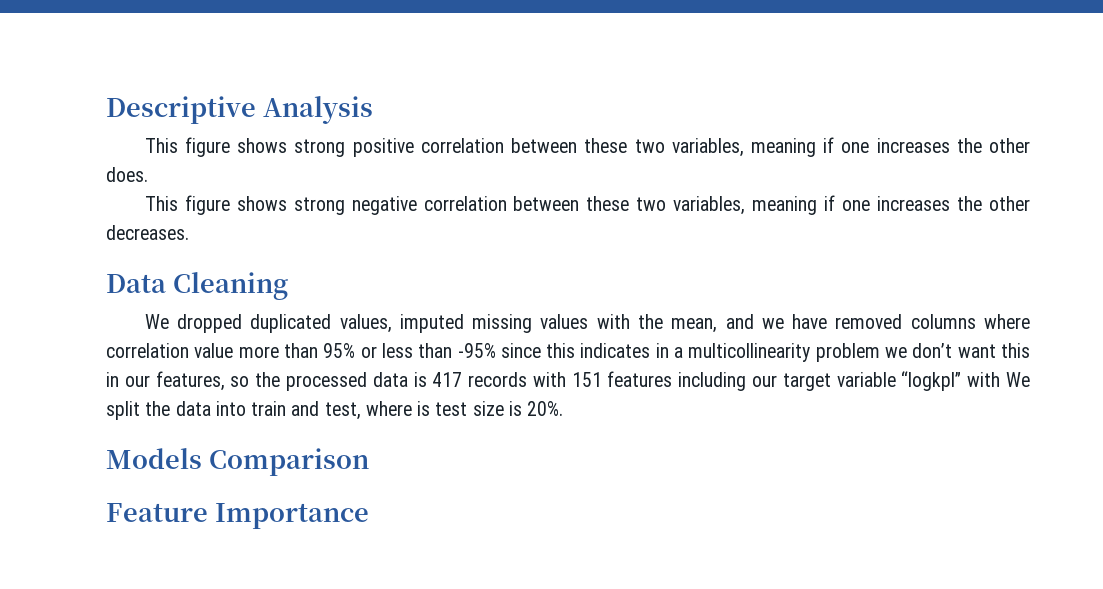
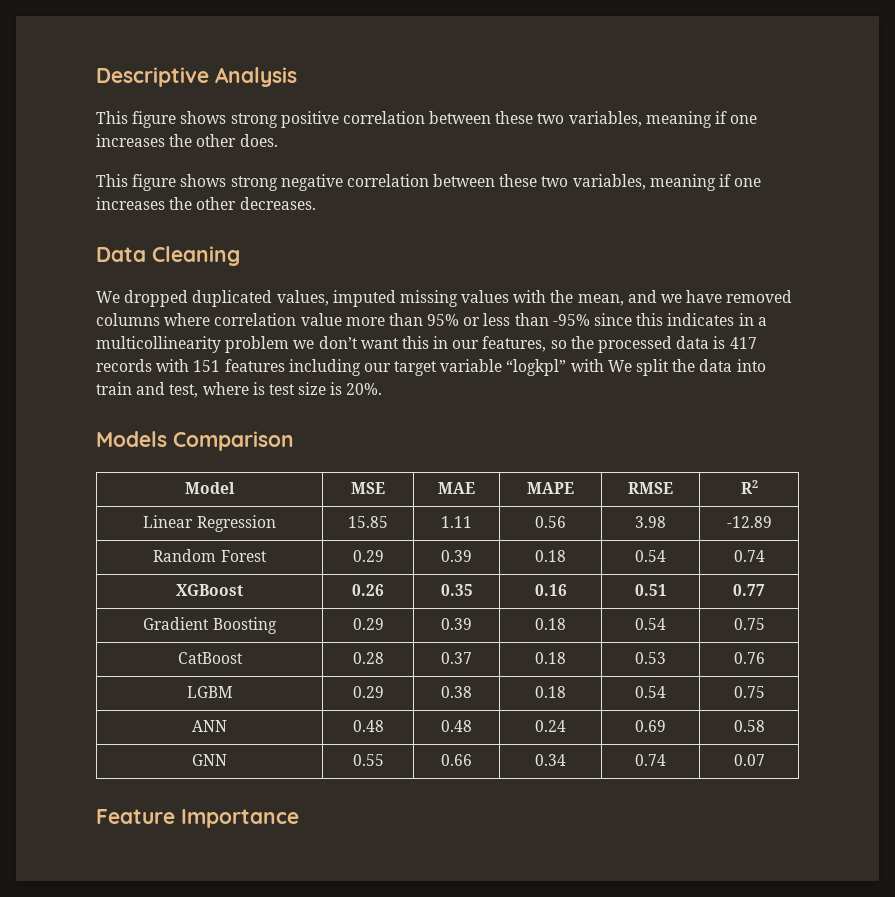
+ Model | MSE | MAE | MAPE | RMSE | R2
+ Linear Regression | 15.85 | 1.11 | 0.56 | 3.98 | -12.89
+ Random Forest | 0.29 | 0.39 | 0.18 | 0.54 | 0.74
+ XGBoost | 0.26 | 0.35 | 0.16 | 0.51 | 0.77
+ Gradient Boosting | 0.29 | 0.39 | 0.18 | 0.54 | 0.75
+ CatBoost | 0.28 | 0.37 | 0.18 | 0.53 | 0.76
+ LGBM | 0.29 | 0.38 | 0.18 | 0.54 | 0.75
+ ANN | 0.48 | 0.48 | 0.24 | 0.69 | 0.58
+ GNN | 0.55 | 0.66 | 0.34 | 0.74 | 0.07

